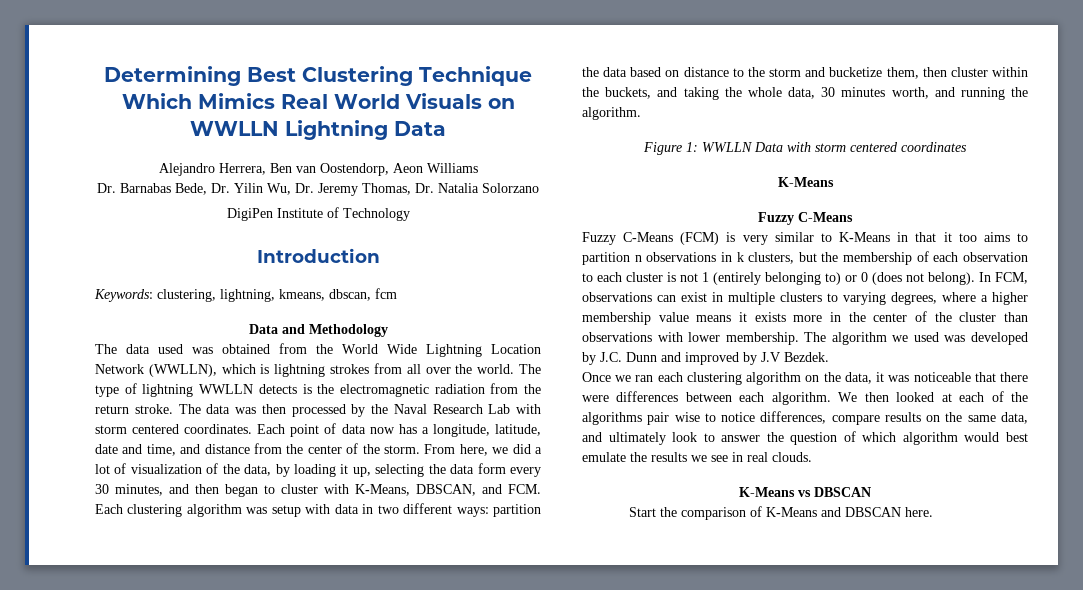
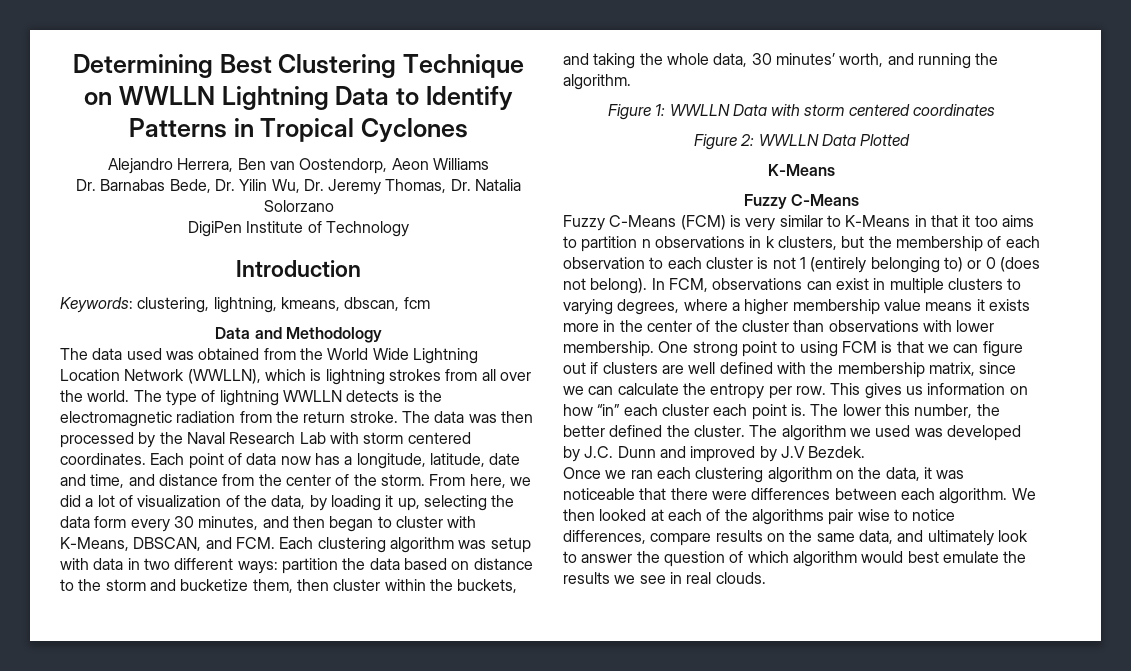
- Determining Best Clustering Technique Which Mimics Real World Visuals on WWLLN Lightning Data
+ Determining Best Clustering Technique on WWLLN Lightning Data to Identify Patterns in Tropical Cyclones
- partition the data based on distance to the storm and bucketize them, then cluster within the buckets, and taking the whole data, 30 minutes worth, and running the algorithm.
+ partition the data based on distance to the storm and bucketize them, then cluster within the buckets, and taking the whole data, 30 minutes’ worth, and running the algorithm.
+ Figure 2: WWLLN Data Plotted
+ One strong point to using FCM is that we can figure out if clusters are well defined with the membership matrix, since we can calculate the entropy per row. This gives us information on how “in” each cluster each point is. The lower this number, the better defined the cluster.
- K-Means vs DBSCAN
- Start the comparison of K-Means and DBSCAN here.

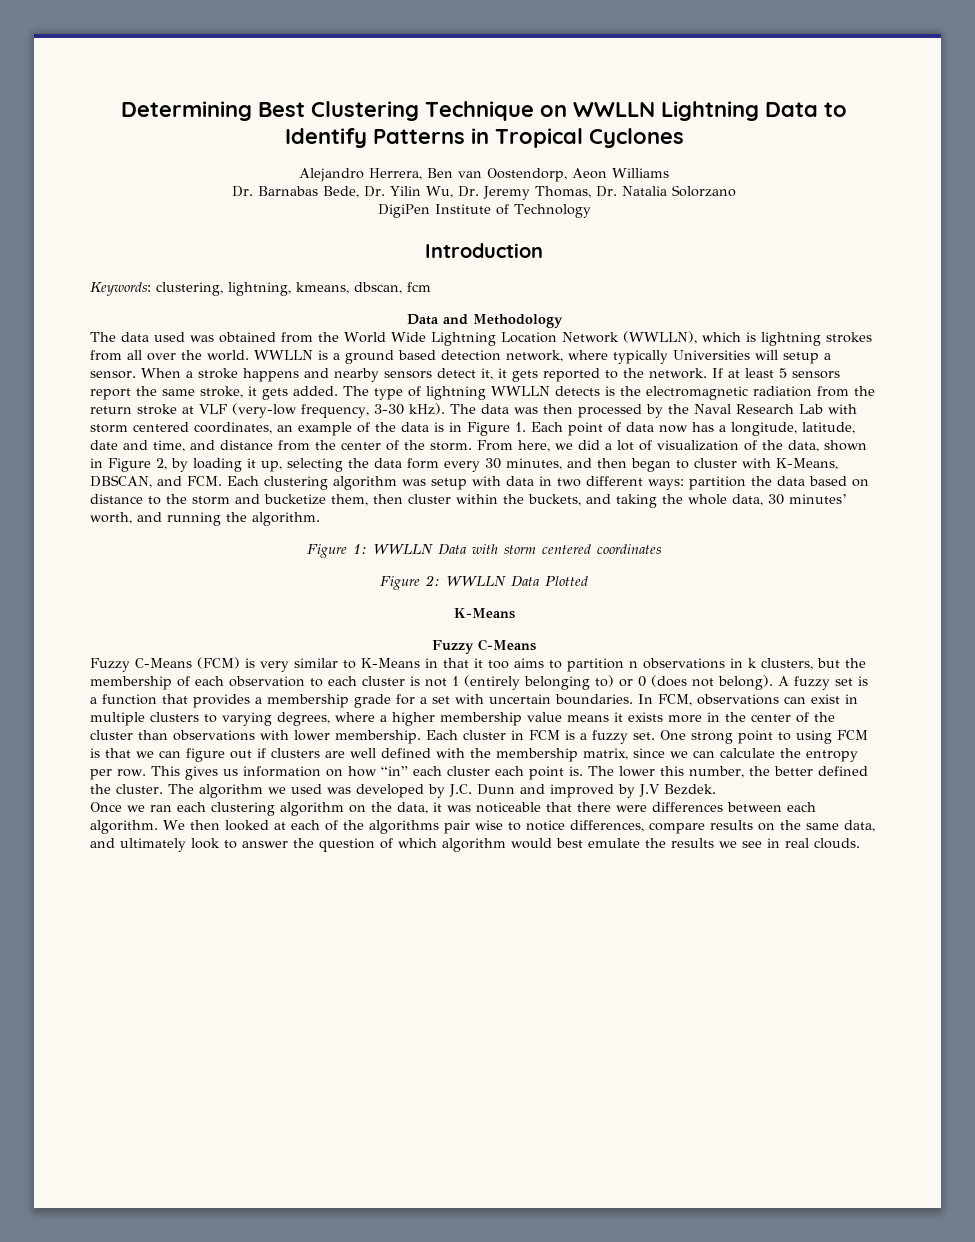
+ WWLLN is a ground based detection network, where typically Universities will setup a sensor. When a stroke happens and nearby sensors detect it, it gets reported to the network. If at least 5 sensors report the same stroke, it gets added.
- The type of lightning WWLLN detects is the electromagnetic radiation from the return stroke.
+ The type of lightning WWLLN detects is the electromagnetic radiation from the return stroke at VLF (very-low frequency, 3-30 kHz).
- The data was then processed by the Naval Research Lab with storm centered coordinates. Each point of data now has a longitude, latitude, date and time, and distance from the center of the storm.
+ The data was then processed by the Naval Research Lab with storm centered coordinates, an example of the data is in Figure 1. Each point of data now has a longitude, latitude, date and time, and distance from the center of the storm.
- From here, we did a lot of visualization of the data, by loading it up, selecting the data form every 30 minutes, and then began to cluster with K-Means, DBSCAN, and FCM. Each clustering algorithm was setup with data in two different ways:
+ From here, we did a lot of visualization of the data, shown in Figure 2, by loading it up, selecting the data form every 30 minutes, and then began to cluster with K-Means, DBSCAN, and FCM. Each clustering algorithm was setup with data in two different ways:
+ A fuzzy set is a function that provides a membership grade for a set with uncertain boundaries.
+ Each cluster in FCM is a fuzzy set.

